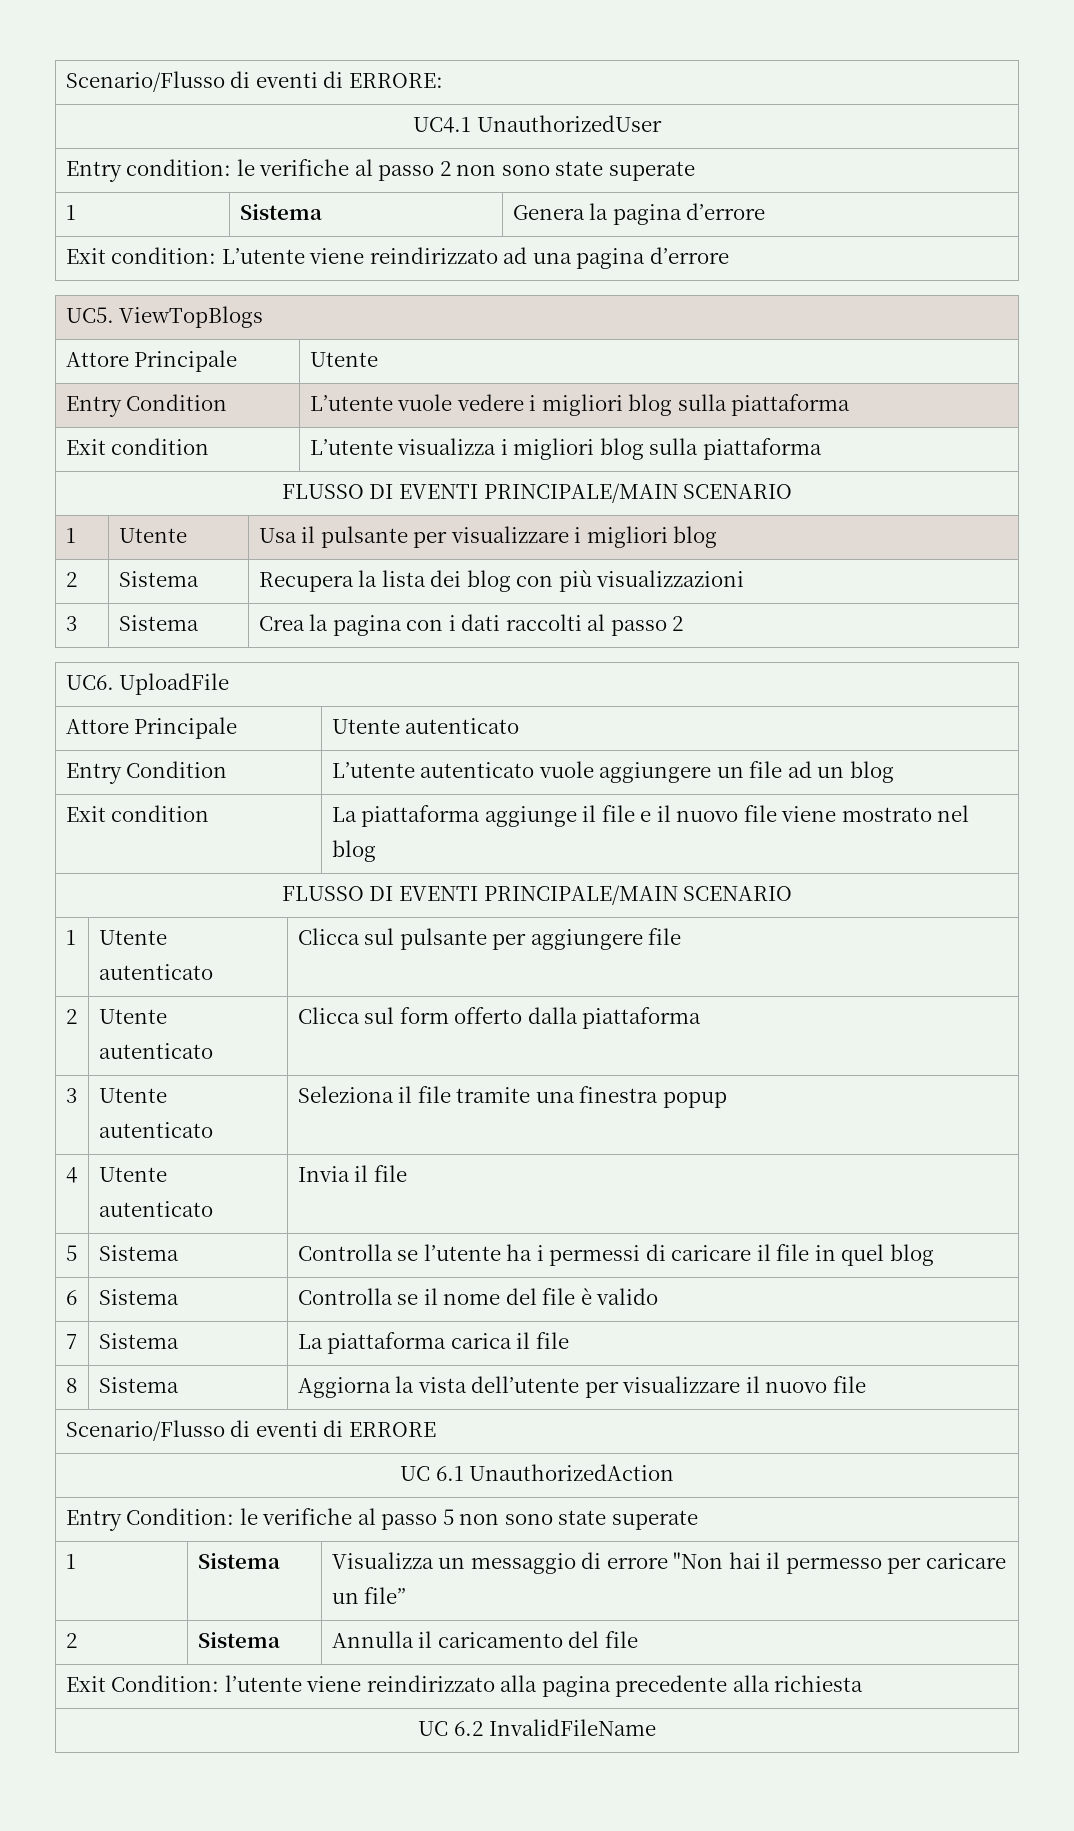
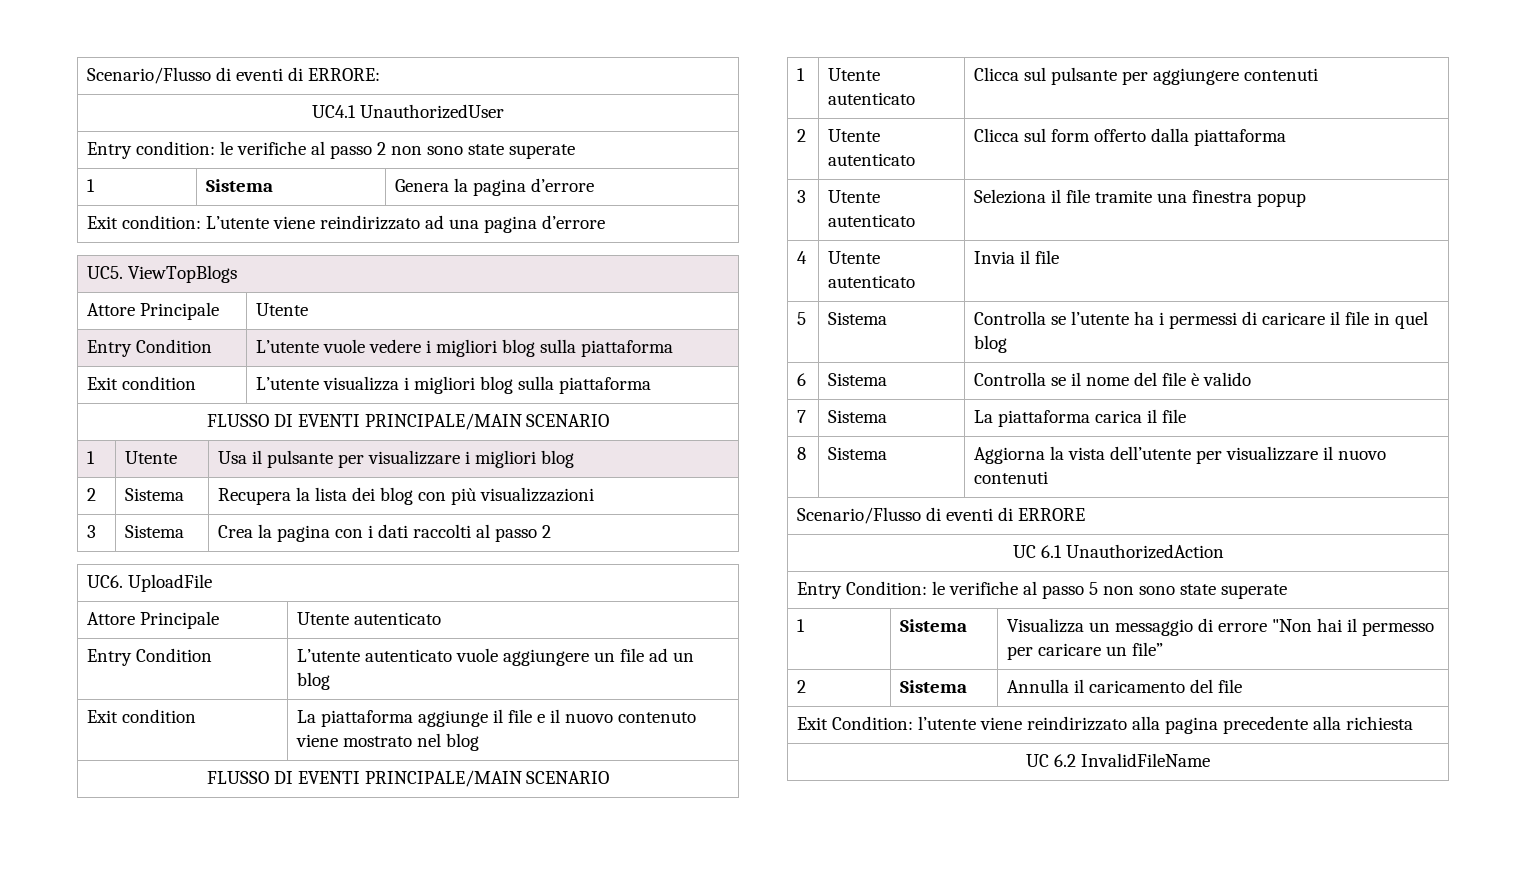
- Exit condition | La piattaforma aggiunge il file e il nuovo file viene mostrato nel blog
+ Exit condition | La piattaforma aggiunge il file e il nuovo contenuto viene mostrato nel blog
- 1 | Utente autenticato | Clicca sul pulsante per aggiungere file
+ 1 | Utente autenticato | Clicca sul pulsante per aggiungere contenuti
- 8 | Sistema | Aggiorna la vista dell’utente per visualizzare il nuovo file
+ 8 | Sistema | Aggiorna la vista dell’utente per visualizzare il nuovo contenuti

